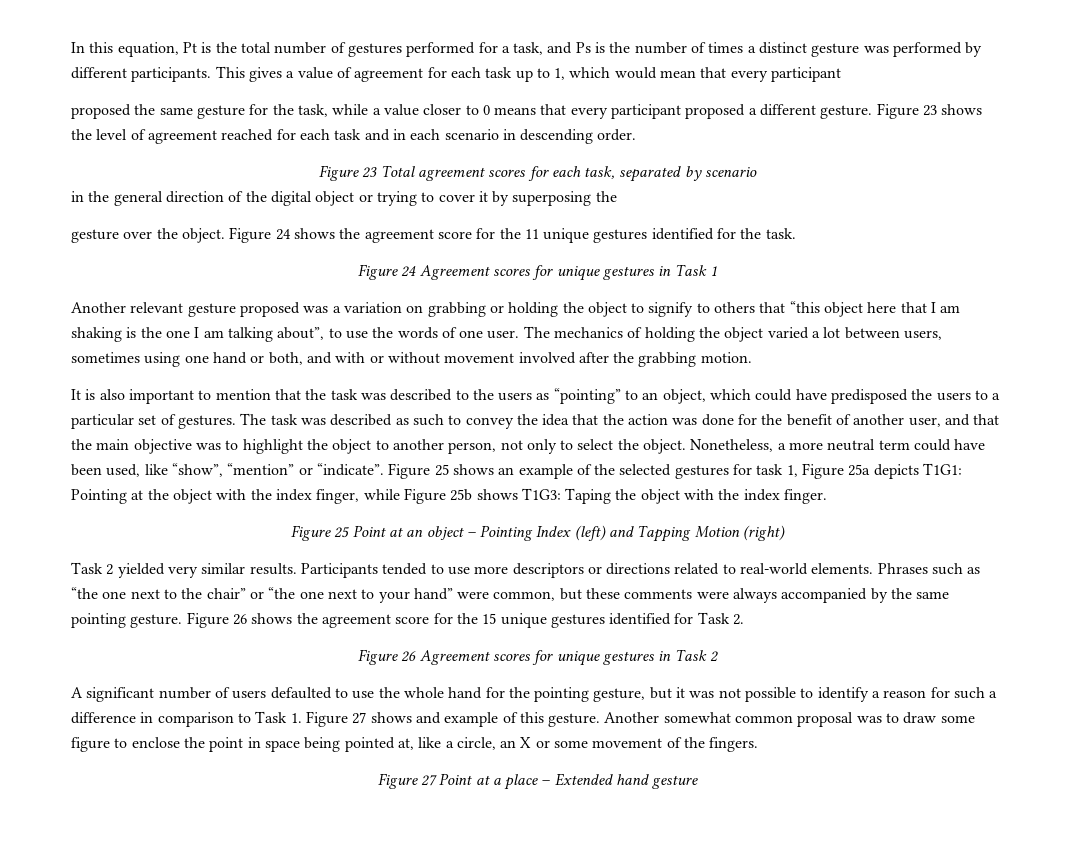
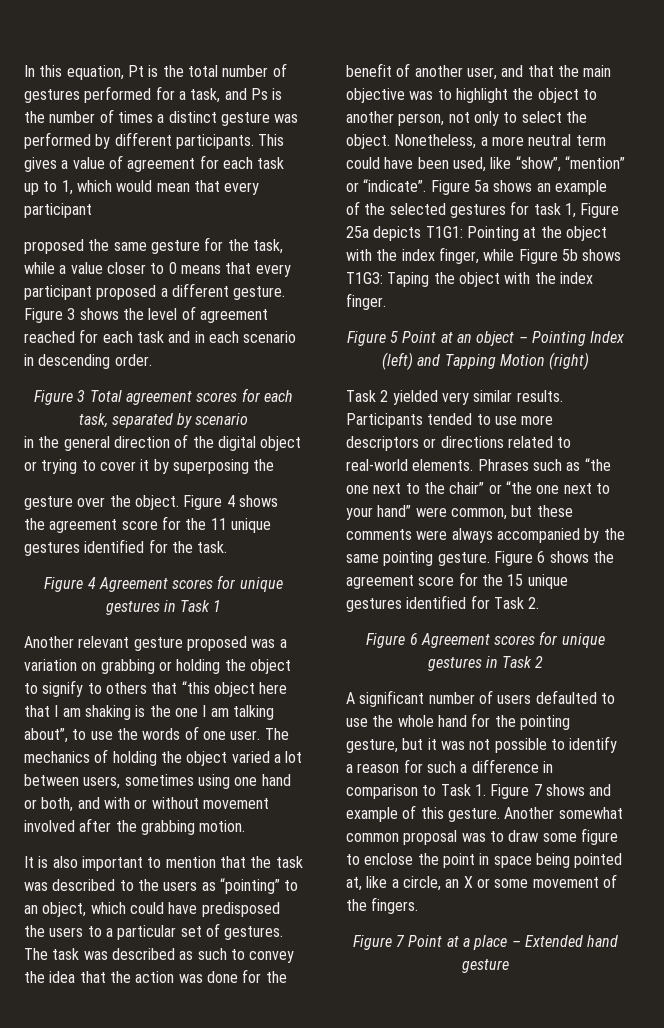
- Figure 23 shows the level of agreement reached for each task and in each scenario in descending order.
+ Figure 3 shows the level of agreement reached for each task and in each scenario in descending order.
- Figure 23 Total agreement scores for each task, separated by scenario
+ Figure 3 Total agreement scores for each task, separated by scenario
- Figure 24 shows the agreement score for the 11 unique gestures identified for the task.
+ Figure 4 shows the agreement score for the 11 unique gestures identified for the task.
- Figure 24 Agreement scores for unique gestures in Task 1
+ Figure 4 Agreement scores for unique gestures in Task 1
- Figure 25 shows an example of the selected gestures for task 1, Figure 25a depicts T1G1: Pointing at the object with the index finger, while Figure 25b shows T1G3: Taping the object with the index finger.
+ Figure 5a shows an example of the selected gestures for task 1, Figure 25a depicts T1G1: Pointing at the object with the index finger, while Figure 5b shows T1G3: Taping the object with the index finger.
- Figure 25 Point at an object – Pointing Index (left) and Tapping Motion (right)
+ Figure 5 Point at an object – Pointing Index (left) and Tapping Motion (right)
- Figure 26 shows the agreement score for the 15 unique gestures identified for Task 2.
+ Figure 6 shows the agreement score for the 15 unique gestures identified for Task 2.
- Figure 26 Agreement scores for unique gestures in Task 2
+ Figure 6 Agreement scores for unique gestures in Task 2
- A significant number of users defaulted to use the whole hand for the pointing gesture, but it was not possible to identify a reason for such a difference in comparison to Task 1. Figure 27 shows and example of this gesture.
+ A significant number of users defaulted to use the whole hand for the pointing gesture, but it was not possible to identify a reason for such a difference in comparison to Task 1. Figure 7 shows and example of this gesture.
- Figure 27 Point at a place – Extended hand gesture
+ Figure 7 Point at a place – Extended hand gesture

